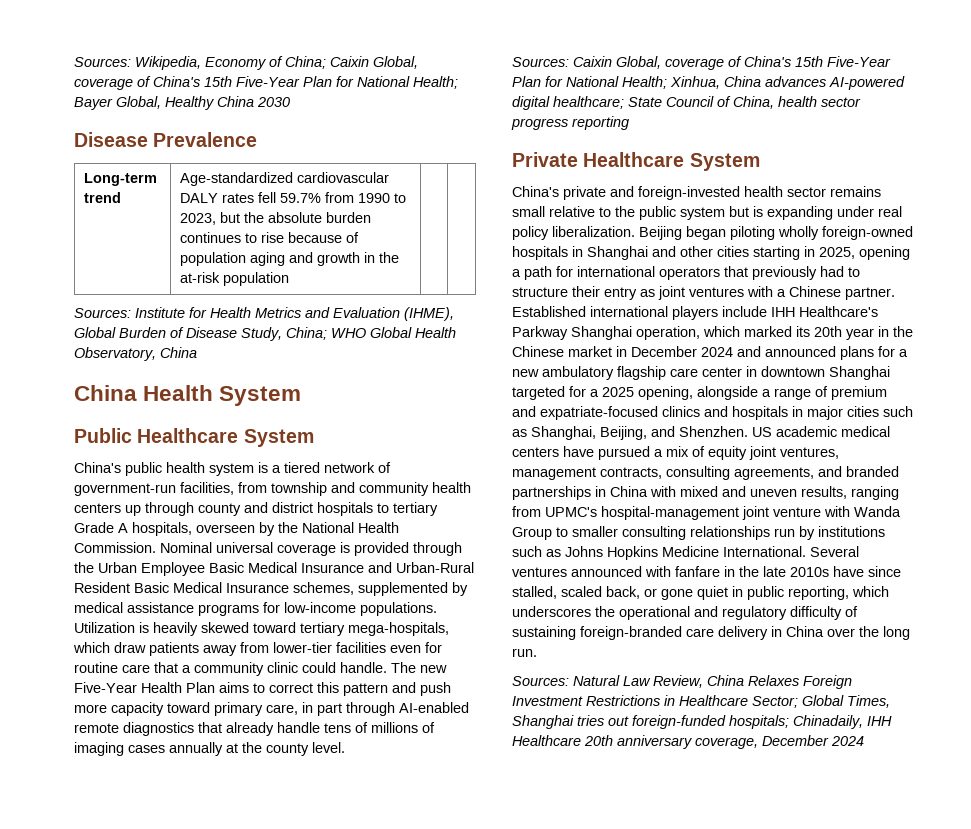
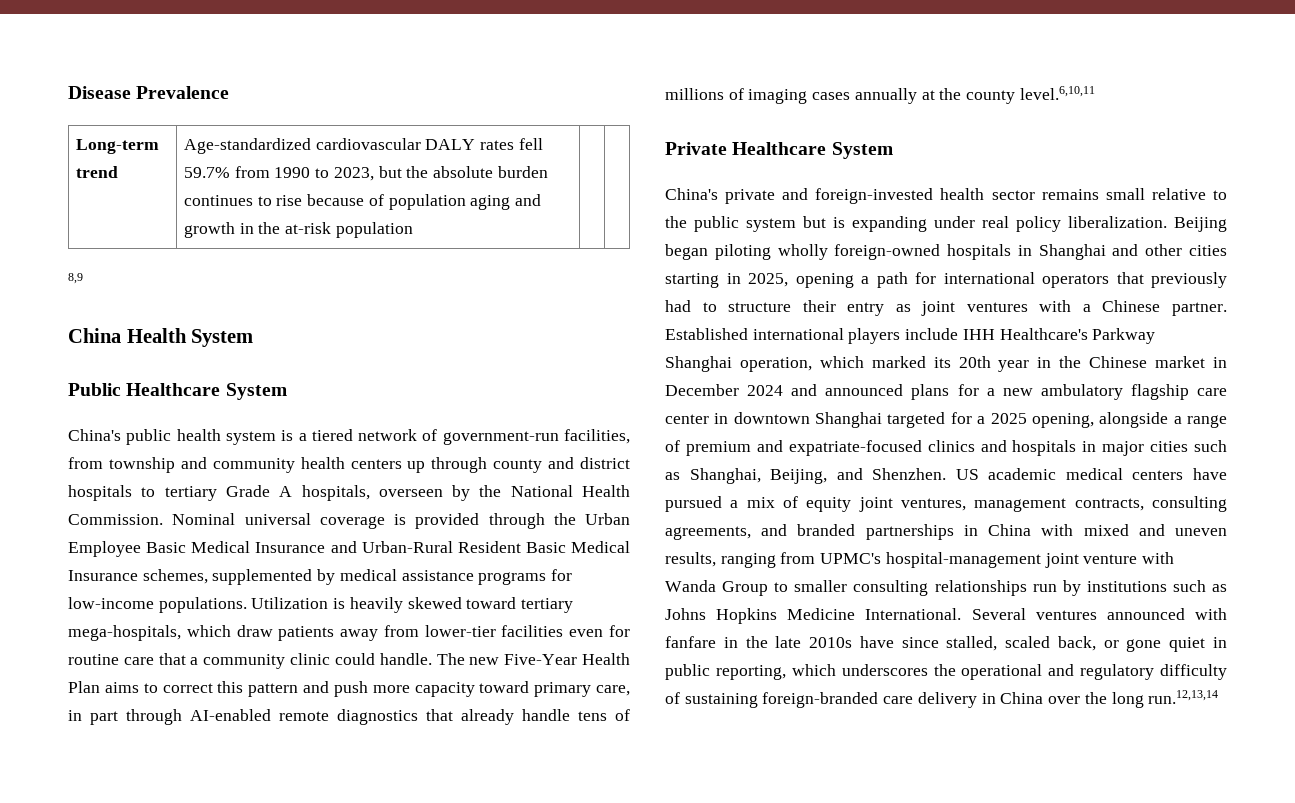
- Sources: Wikipedia, Economy of China; Caixin Global, coverage of China's 15th Five-Year Plan for National Health; Bayer Global, Healthy China 2030
- Sources: Institute for Health Metrics and Evaluation (IHME), Global Burden of Disease Study, China; WHO Global Health Observatory, China
+ 8,9
- The new Five-Year Health Plan aims to correct this pattern and push more capacity toward primary care, in part through AI-enabled remote diagnostics that already handle tens of millions of imaging cases annually at the county level.
- Sources: Caixin Global, coverage of China's 15th Five-Year Plan for National Health; Xinhua, China advances AI-powered digital healthcare; State Council of China, health sector progress reporting
+ The new Five-Year Health Plan aims to correct this pattern and push more capacity toward primary care, in part through AI-enabled remote diagnostics that already handle tens of millions of imaging cases annually at the county level.6,10,11
- Several ventures announced with fanfare in the late 2010s have since stalled, scaled back, or gone quiet in public reporting, which underscores the operational and regulatory difficulty of sustaining foreign-branded care delivery in China over the long run.
- Sources: Natural Law Review, China Relaxes Foreign Investment Restrictions in Healthcare Sector; Global Times, Shanghai tries out foreign-funded hospitals; Chinadaily, IHH Healthcare 20th anniversary coverage, December 2024
+ Several ventures announced with fanfare in the late 2010s have since stalled, scaled back, or gone quiet in public reporting, which underscores the operational and regulatory difficulty of sustaining foreign-branded care delivery in China over the long run.12,13,14

